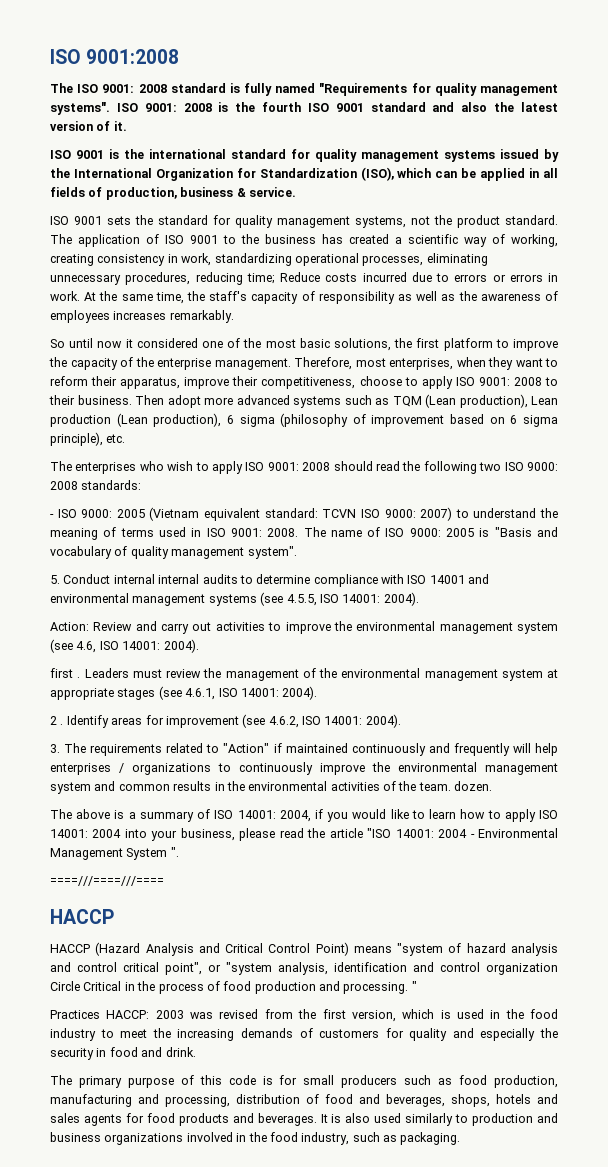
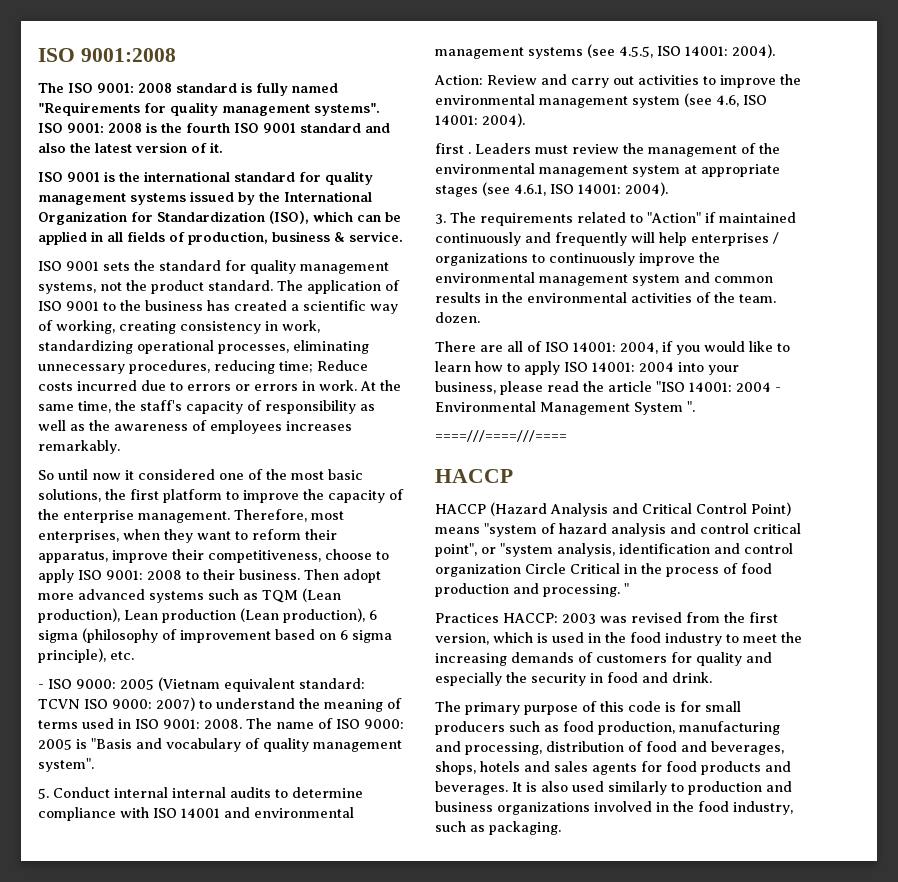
- The enterprises who wish to apply ISO 9001: 2008 should read the following two ISO 9000: 2008 standards:
- 2 . Identify areas for improvement (see 4.6.2, ISO 14001: 2004).
- The above is a summary of ISO 14001: 2004, if you would like to learn how to apply ISO 14001: 2004 into your business, please read the article "ISO 14001: 2004 - Environmental Management System ".
+ There are all of ISO 14001: 2004, if you would like to learn how to apply ISO 14001: 2004 into your business, please read the article "ISO 14001: 2004 - Environmental Management System ".

